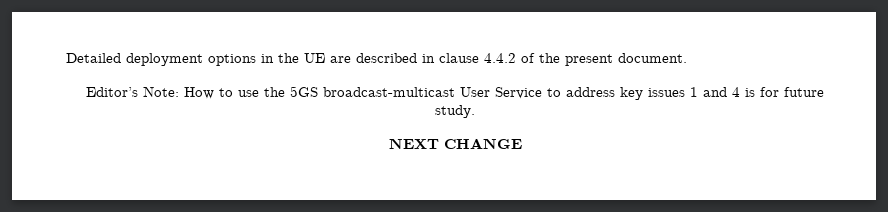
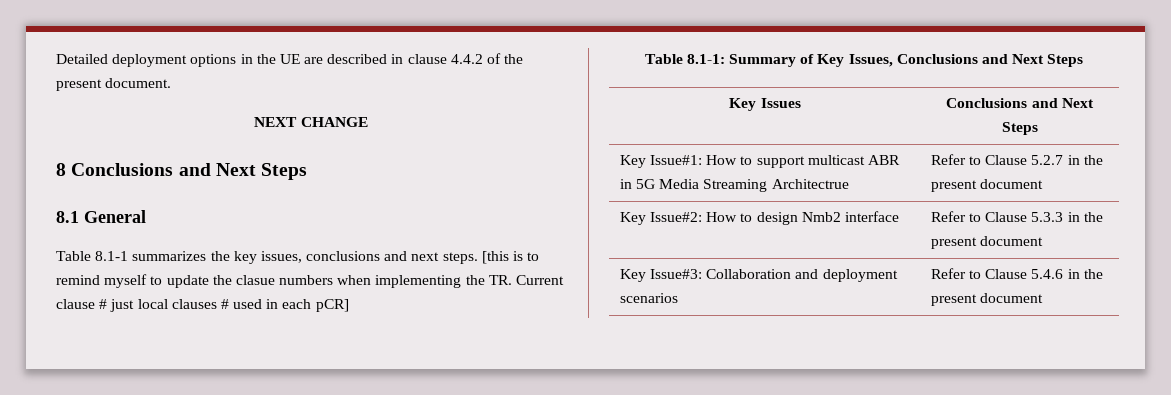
- Editor’s Note: How to use the 5GS broadcast-multicast User Service to address key issues 1 and 4 is for future study.
  NEXT CHANGE
+ 8 Conclusions and Next Steps
+ 8.1 General
+ Table 8.1-1 summarizes the key issues, conclusions and next steps. [this is to remind myself to update the clasue numbers when implementing the TR. Current clause # just local clauses # used in each pCR]
+ Table 8.1-1: Summary of Key Issues, Conclusions and Next Steps
+ Key Issues | Conclusions and Next Steps
+ Key Issue#1: How to support multicast ABR in 5G Media Streaming Architectrue | Refer to Clause 5.2.7 in the present document
+ Key Issue#2: How to design Nmb2 interface | Refer to Clause 5.3.3 in the present document
+ Key Issue#3: Collaboration and deployment scenarios | Refer to Clause 5.4.6 in the present document

